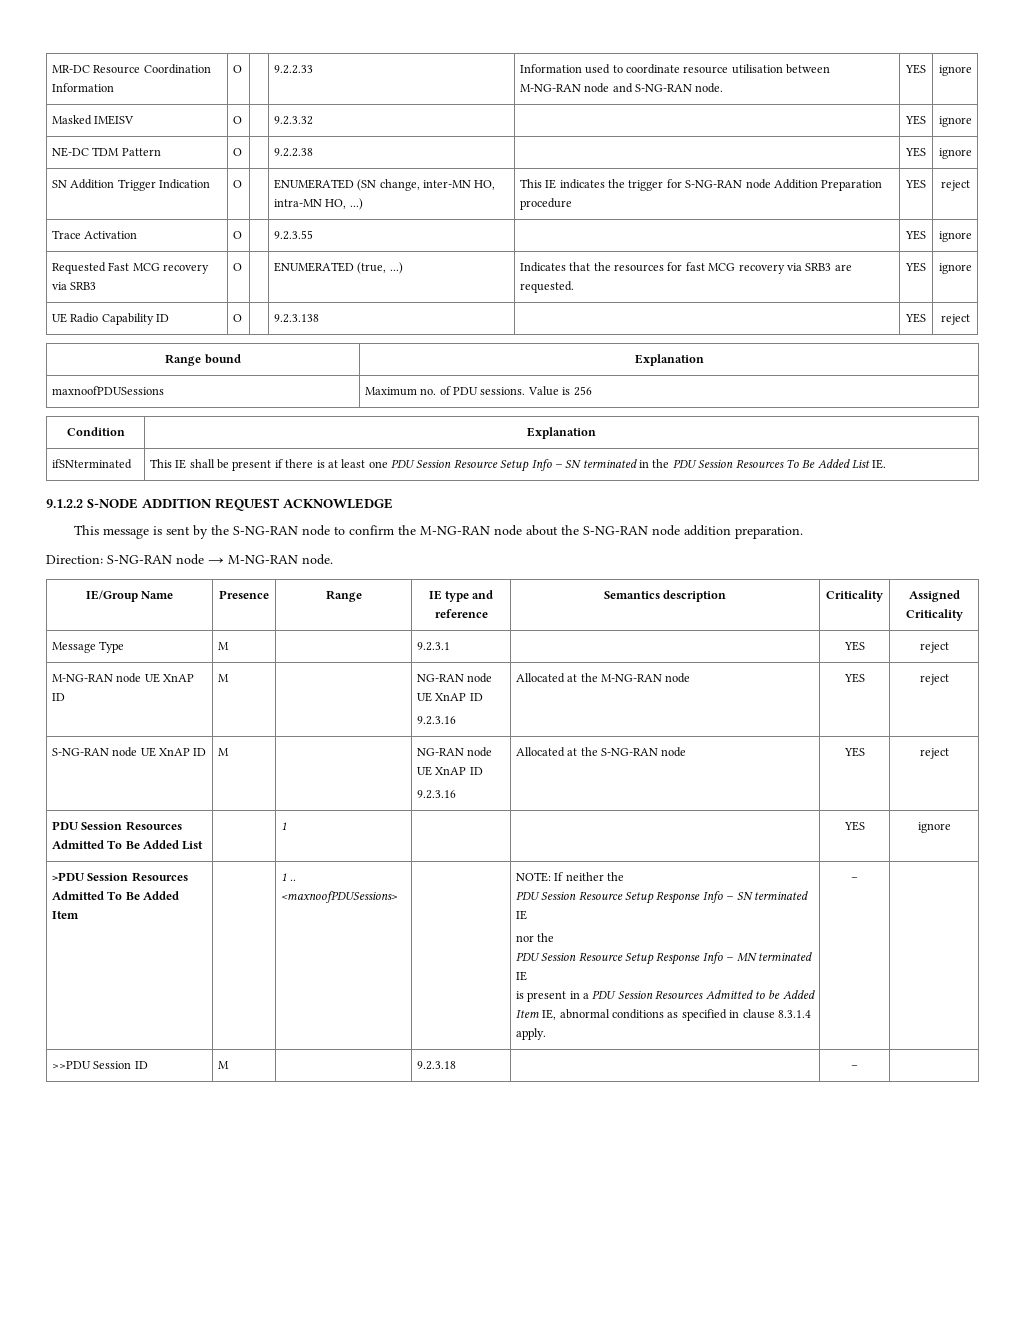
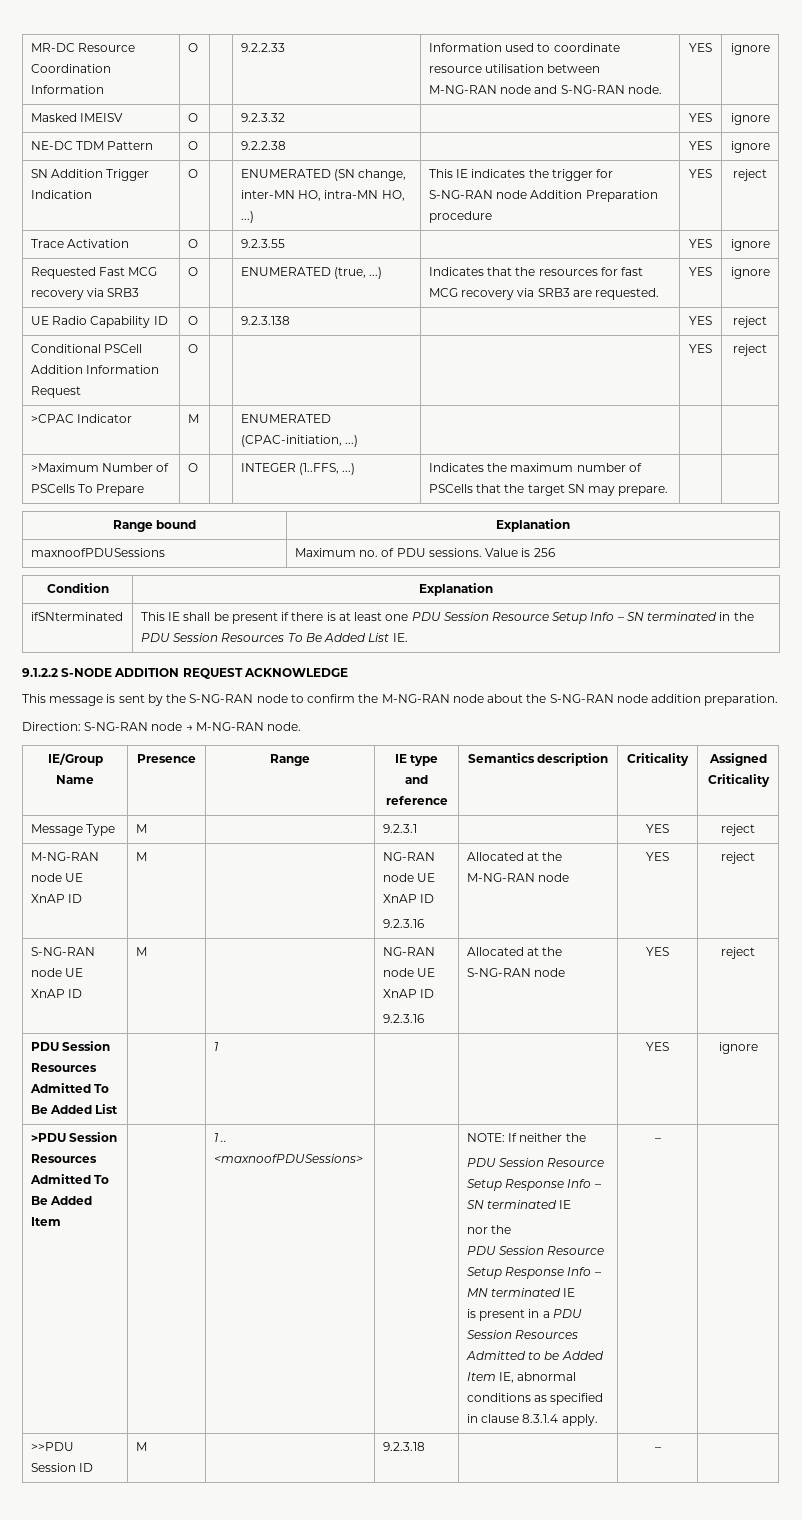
+ Conditional PSCell Addition Information Request | O | | | | YES | reject
+ >CPAC Indicator | M | | ENUMERATED (CPAC-initiation, ...) | | |
+ >Maximum Number of PSCells To Prepare | O | | INTEGER (1..FFS, ...) | Indicates the maximum number of PSCells that the target SN may prepare. | |

